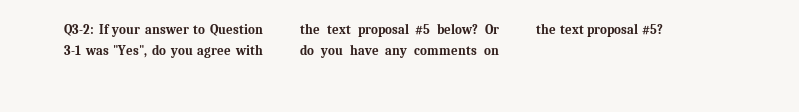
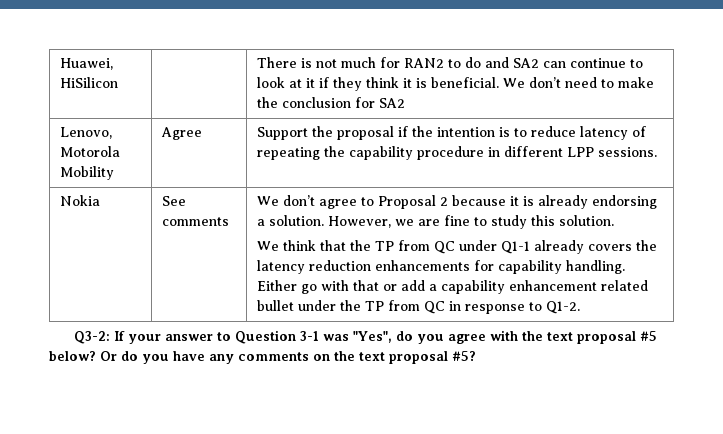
+ Huawei, HiSilicon | | There is not much for RAN2 to do and SA2 can continue to look at it if they think it is beneficial. We don’t need to make the conclusion for SA2
+ Lenovo, Motorola Mobility | Agree | Support the proposal if the intention is to reduce latency of repeating the capability procedure in different LPP sessions.
+ Nokia | See comments | We don’t agree to Proposal 2 because it is already endorsing a solution. However, we are fine to study this solution.
+ We think that the TP from QC under Q1-1 already covers the latency reduction enhancements for capability handling. Either go with that or add a capability enhancement related bullet under the TP from QC in response to Q1-2.

